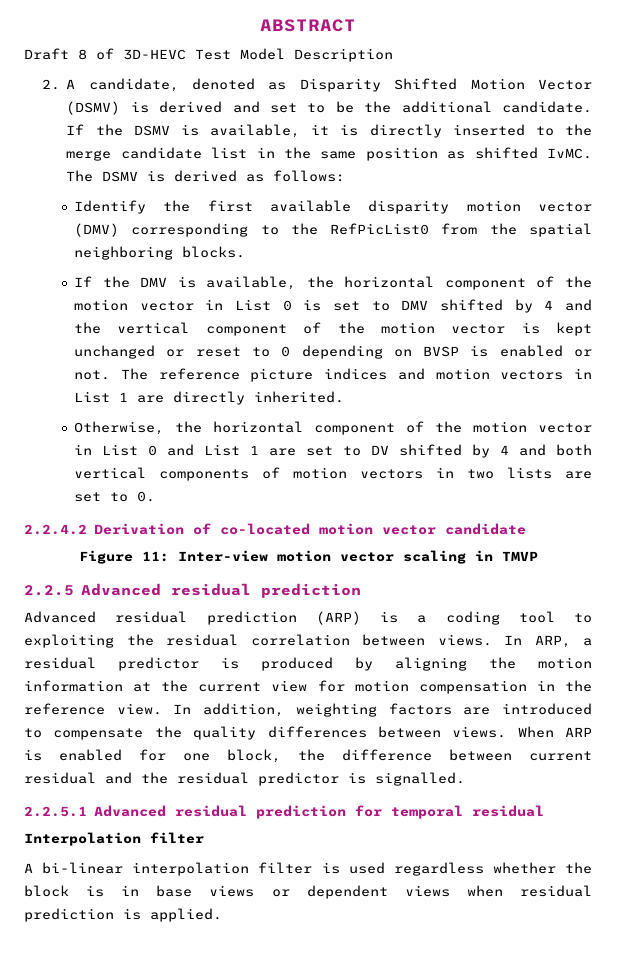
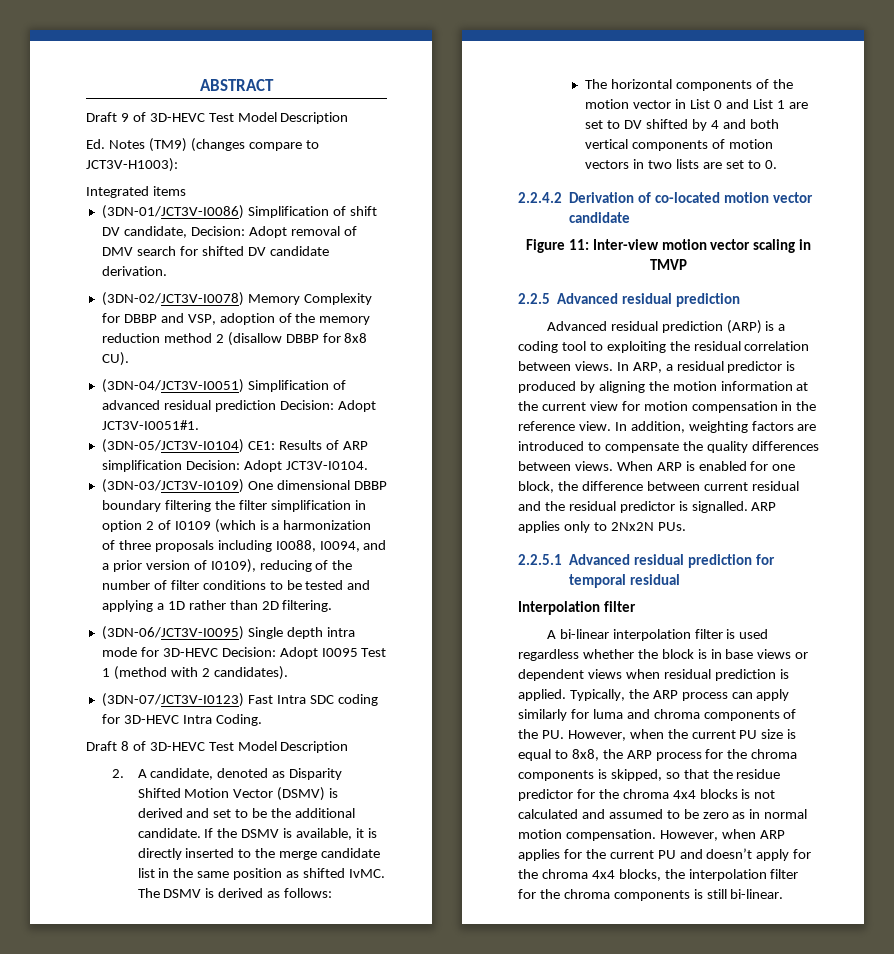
+ Draft 9 of 3D-HEVC Test Model Description
+ Ed. Notes (TM9) (changes compare to JCT3V-H1003):
+ Integrated items
+ (3DN-01/JCT3V-I0086) Simplification of shift DV candidate, Decision: Adopt removal of DMV search for shifted DV candidate derivation.
+ (3DN-02/JCT3V-I0078) Memory Complexity for DBBP and VSP, adoption of the memory reduction method 2 (disallow DBBP for 8x8 CU).
+ (3DN-04/JCT3V-I0051) Simplification of advanced residual prediction Decision: Adopt JCT3V-I0051#1.
+ (3DN-05/JCT3V-I0104) CE1: Results of ARP simplification Decision: Adopt JCT3V-I0104.
+ (3DN-03/JCT3V-I0109) One dimensional DBBP boundary filtering the filter simplification in option 2 of I0109 (which is a harmonization of three proposals including I0088, I0094, and a prior version of I0109), reducing of the number of filter conditions to be tested and applying a 1D rather than 2D filtering.
+ (3DN-06/JCT3V-I0095) Single depth intra mode for 3D-HEVC Decision: Adopt I0095 Test 1 (method with 2 candidates).
+ (3DN-07/JCT3V-I0123) Fast Intra SDC coding for 3D-HEVC Intra Coding.
- Identify the first available disparity motion vector (DMV) corresponding to the RefPicList0 from the spatial neighboring blocks.
- If the DMV is available, the horizontal component of the motion vector in List 0 is set to DMV shifted by 4 and the vertical component of the motion vector is kept unchanged or reset to 0 depending on BVSP is enabled or not. The reference picture indices and motion vectors in List 1 are directly inherited.
- Otherwise, the horizontal component of the motion vector in List 0 and List 1 are set to DV shifted by 4 and both vertical components of motion vectors in two lists are set to 0.
+ The horizontal components of the motion vector in List 0 and List 1 are set to DV shifted by 4 and both vertical components of motion vectors in two lists are set to 0.
+ ARP applies only to 2Nx2N PUs.
+ Typically, the ARP process can apply similarly for luma and chroma components of the PU. However, when the current PU size is equal to 8x8, the ARP process for the chroma components is skipped, so that the residue predictor for the chroma 4x4 blocks is not calculated and assumed to be zero as in normal motion compensation. However, when ARP applies for the current PU and doesn’t apply for the chroma 4x4 blocks, the interpolation filter for the chroma components is still bi-linear.

